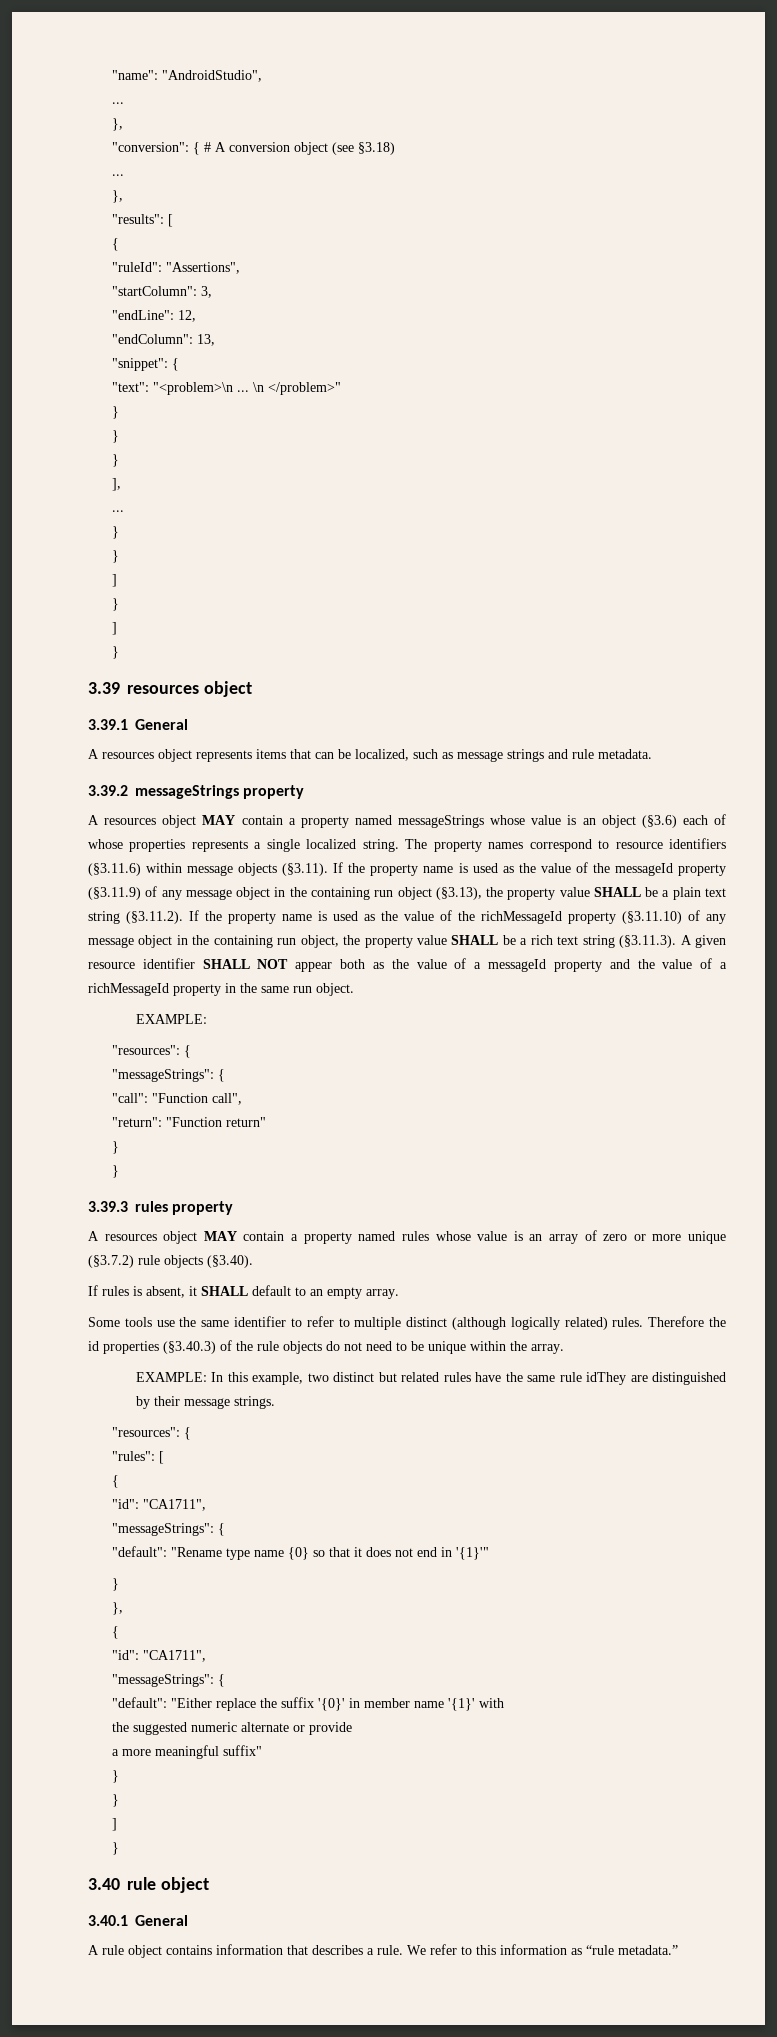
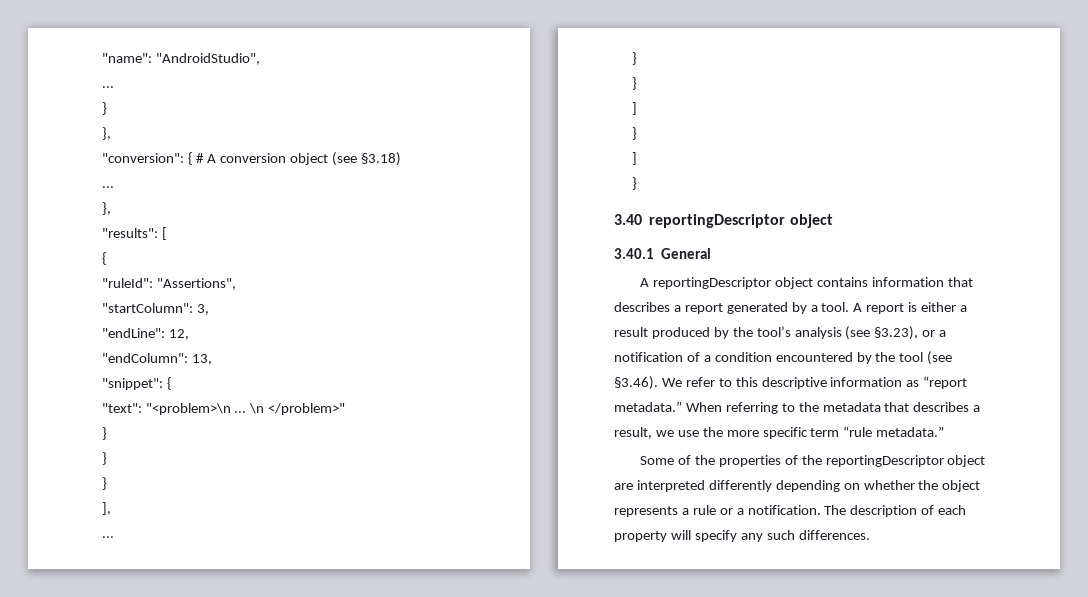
  "name": "AndroidStudio",
  ...
+ }
- 3.39 resources object
- 3.39.1 General
- A resources object represents items that can be localized, such as message strings and rule metadata.
- 3.39.2 messageStrings property
- A resources object MAY contain a property named messageStrings whose value is an object (§3.6) each of whose properties represents a single localized string. The property names correspond to resource identifiers (§3.11.6) within message objects (§3.11). If the property name is used as the value of the messageId property (§3.11.9) of any message object in the containing run object (§3.13), the property value SHALL be a plain text string (§3.11.2). If the property name is used as the value of the richMessageId property (§3.11.10) of any message object in the containing run object, the property value SHALL be a rich text string (§3.11.3). A given resource identifier SHALL NOT appear both as the value of a messageId property and the value of a richMessageId property in the same run object.
- EXAMPLE:
- "resources": {
- "messageStrings": {
- "call": "Function call",
- "return": "Function return"
- }
- }
- 3.39.3 rules property
- A resources object MAY contain a property named rules whose value is an array of zero or more unique (§3.7.2) rule objects (§3.40).
- If rules is absent, it SHALL default to an empty array.
- Some tools use the same identifier to refer to multiple distinct (although logically related) rules. Therefore the id properties (§3.40.3) of the rule objects do not need to be unique within the array.
- EXAMPLE: In this example, two distinct but related rules have the same rule idThey are distinguished by their message strings.
- "resources": {
- "rules": [
- {
- "id": "CA1711",
- "messageStrings": {
- "default": "Rename type name {0} so that it does not end in '{1}'"
- }
- },
- {
- "id": "CA1711",
- "messageStrings": {
- "default": "Either replace the suffix '{0}' in member name '{1}' with
- the suggested numeric alternate or provide
- a more meaningful suffix"
- }
- }
- ]
- }
- 3.40 rule object
+ 3.40 reportingDescriptor object
  3.40.1 General
- A rule object contains information that describes a rule. We refer to this information as “rule metadata.”
+ A reportingDescriptor object contains information that describes a report generated by a tool. A report is either a result produced by the tool’s analysis (see §3.23), or a notification of a condition encountered by the tool (see §3.46). We refer to this descriptive information as “report metadata.” When referring to the metadata that describes a result, we use the more specific term “rule metadata.”
+ Some of the properties of the reportingDescriptor object are interpreted differently depending on whether the object represents a rule or a notification. The description of each property will specify any such differences.

